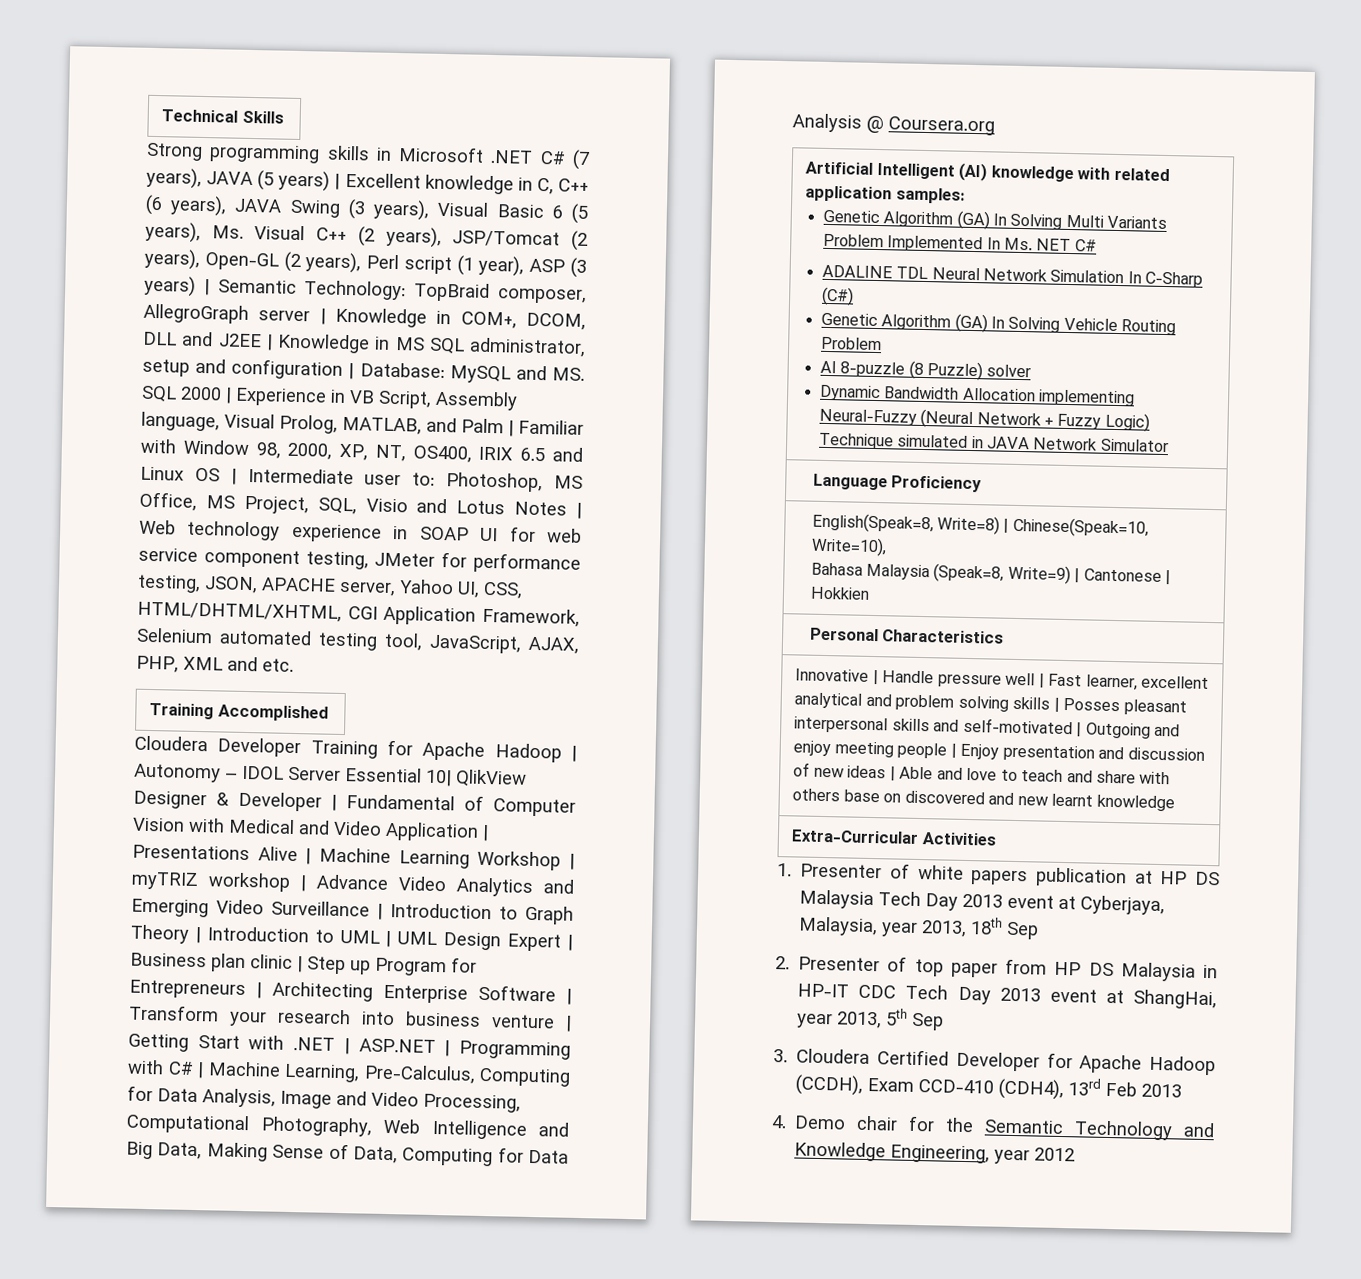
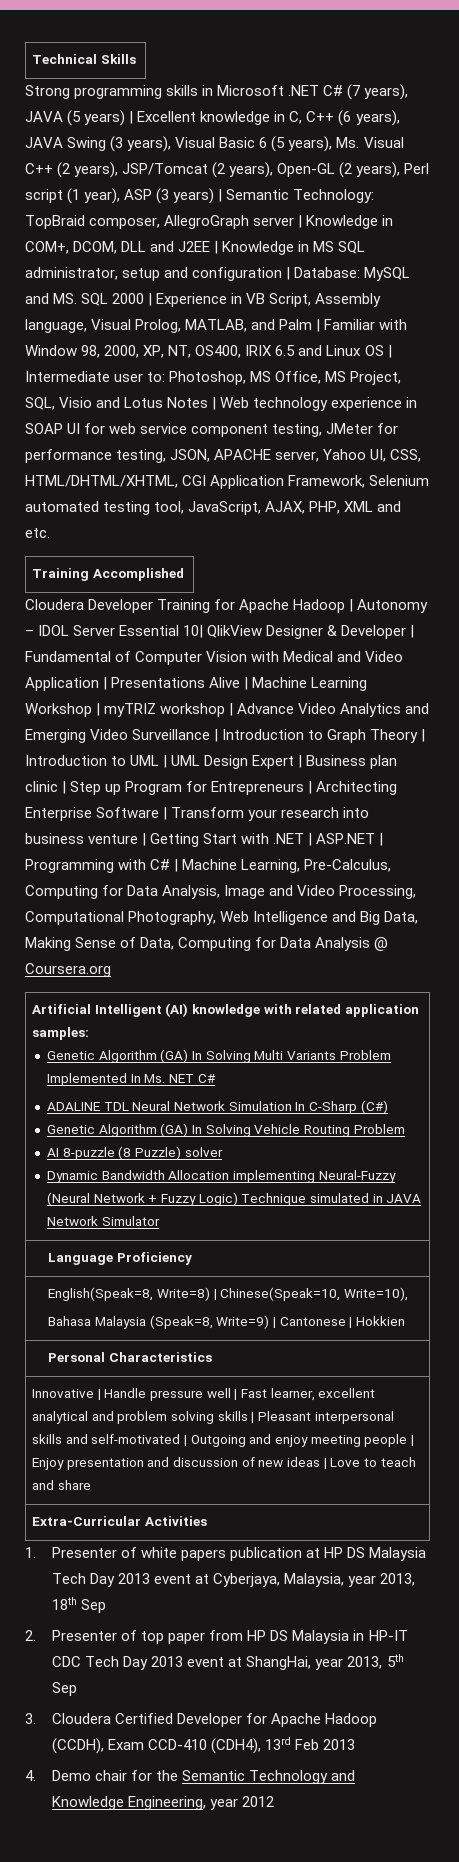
- Innovative | Handle pressure well | Fast learner, excellent analytical and problem solving skills | Posses pleasant interpersonal skills and self-motivated | Outgoing and enjoy meeting people | Enjoy presentation and discussion of new ideas | Able and love to teach and share with others base on discovered and new learnt knowledge
+ Innovative | Handle pressure well | Fast learner, excellent analytical and problem solving skills | Pleasant interpersonal skills and self-motivated | Outgoing and enjoy meeting people | Enjoy presentation and discussion of new ideas | Love to teach and share

